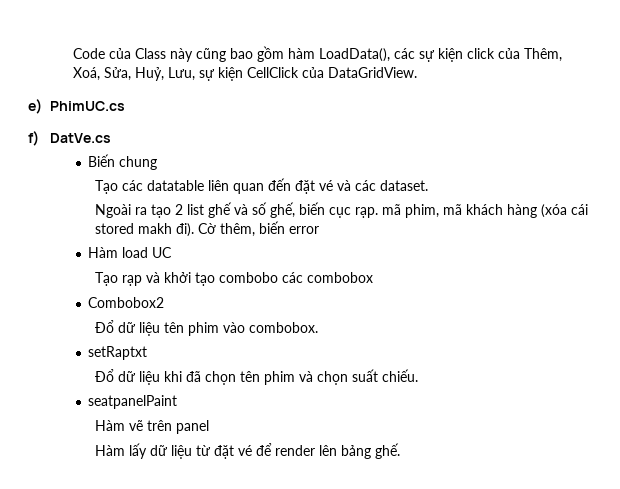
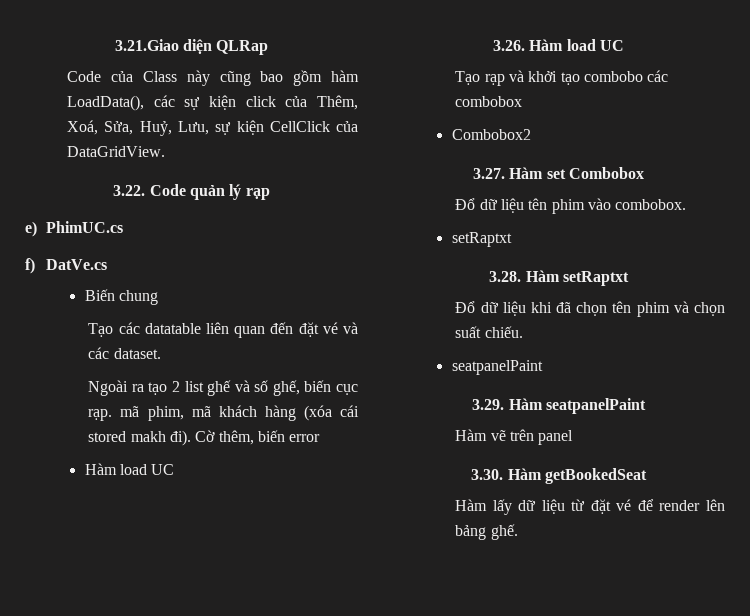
+ 3.21.Giao diện QLRap
+ 3.22. Code quản lý rạp
+ 3.26. Hàm load UC
+ 3.27. Hàm set Combobox
+ 3.28. Hàm setRaptxt
+ 3.29. Hàm seatpanelPaint
+ 3.30. Hàm getBookedSeat

